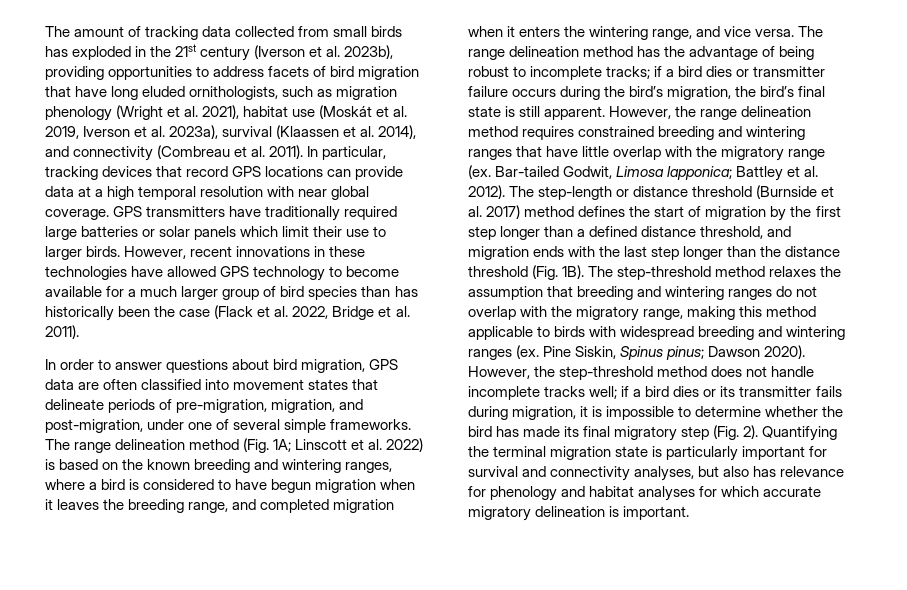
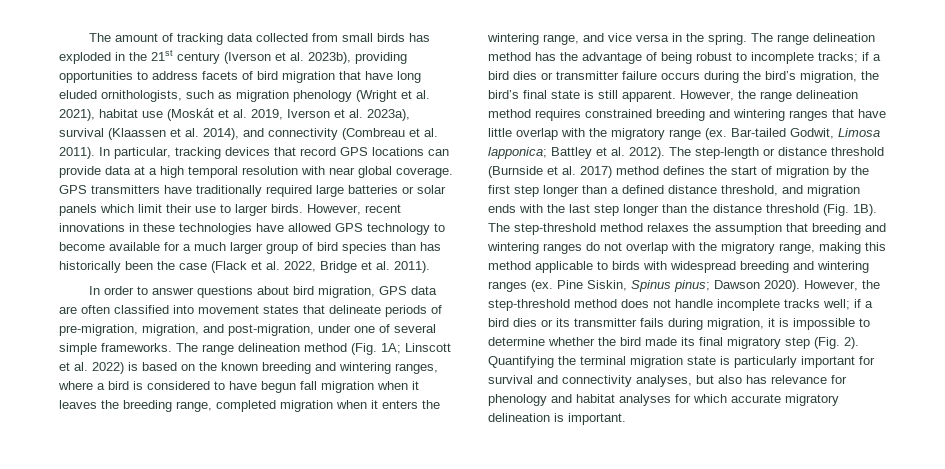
- The range delineation method (Fig. 1A; Linscott et al. 2022) is based on the known breeding and wintering ranges, where a bird is considered to have begun migration when it leaves the breeding range, and completed migration when it enters the wintering range, and vice versa.
+ The range delineation method (Fig. 1A; Linscott et al. 2022) is based on the known breeding and wintering ranges, where a bird is considered to have begun fall migration when it leaves the breeding range, completed migration when it enters the wintering range, and vice versa in the spring.
- However, the step-threshold method does not handle incomplete tracks well; if a bird dies or its transmitter fails during migration, it is impossible to determine whether the bird has made its final migratory step (Fig. 2).
+ However, the step-threshold method does not handle incomplete tracks well; if a bird dies or its transmitter fails during migration, it is impossible to determine whether the bird made its final migratory step (Fig. 2).

